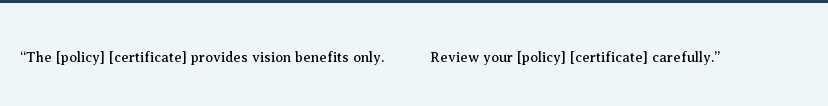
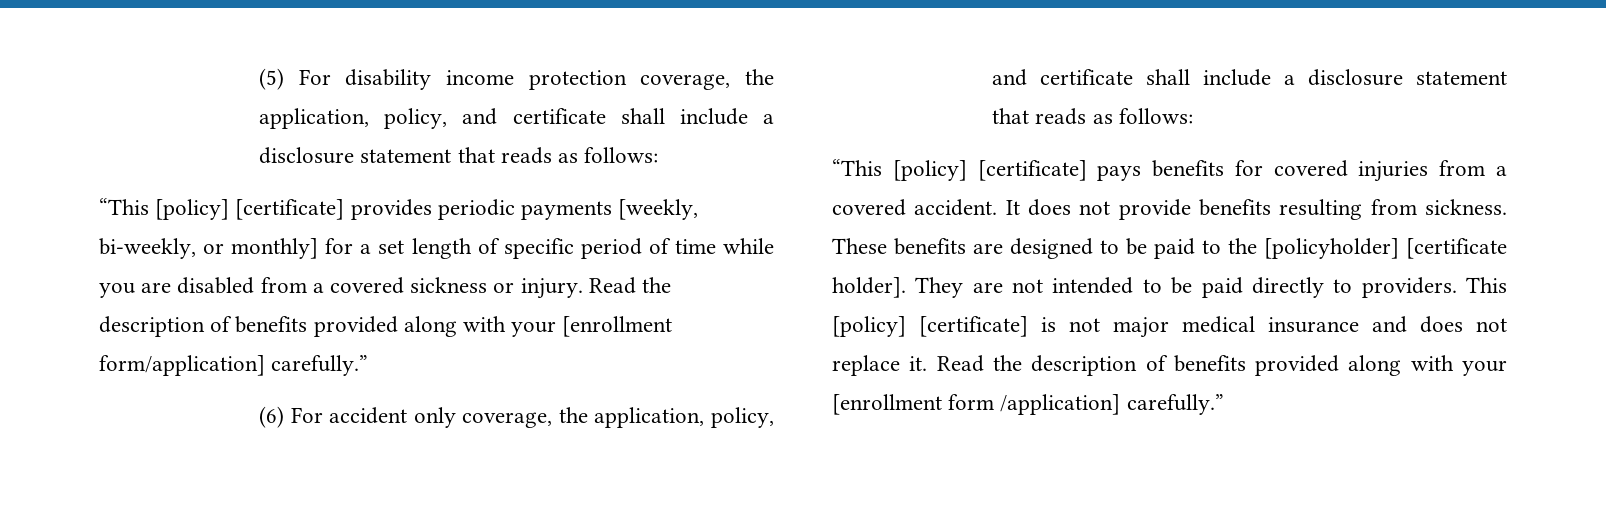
- “The [policy] [certificate] provides vision benefits only. Review your [policy] [certificate] carefully.”
+ (5) For disability income protection coverage, the application, policy, and certificate shall include a disclosure statement that reads as follows:
+ “This [policy] [certificate] provides periodic payments [weekly, bi-weekly, or monthly] for a set length of specific period of time while you are disabled from a covered sickness or injury. Read the description of benefits provided along with your [enrollment form/application] carefully.”
+ (6) For accident only coverage, the application, policy, and certificate shall include a disclosure statement that reads as follows:
+ “This [policy] [certificate] pays benefits for covered injuries from a covered accident. It does not provide benefits resulting from sickness. These benefits are designed to be paid to the [policyholder] [certificate holder]. They are not intended to be paid directly to providers. This [policy] [certificate] is not major medical insurance and does not replace it. Read the description of benefits provided along with your [enrollment form /application] carefully.”

